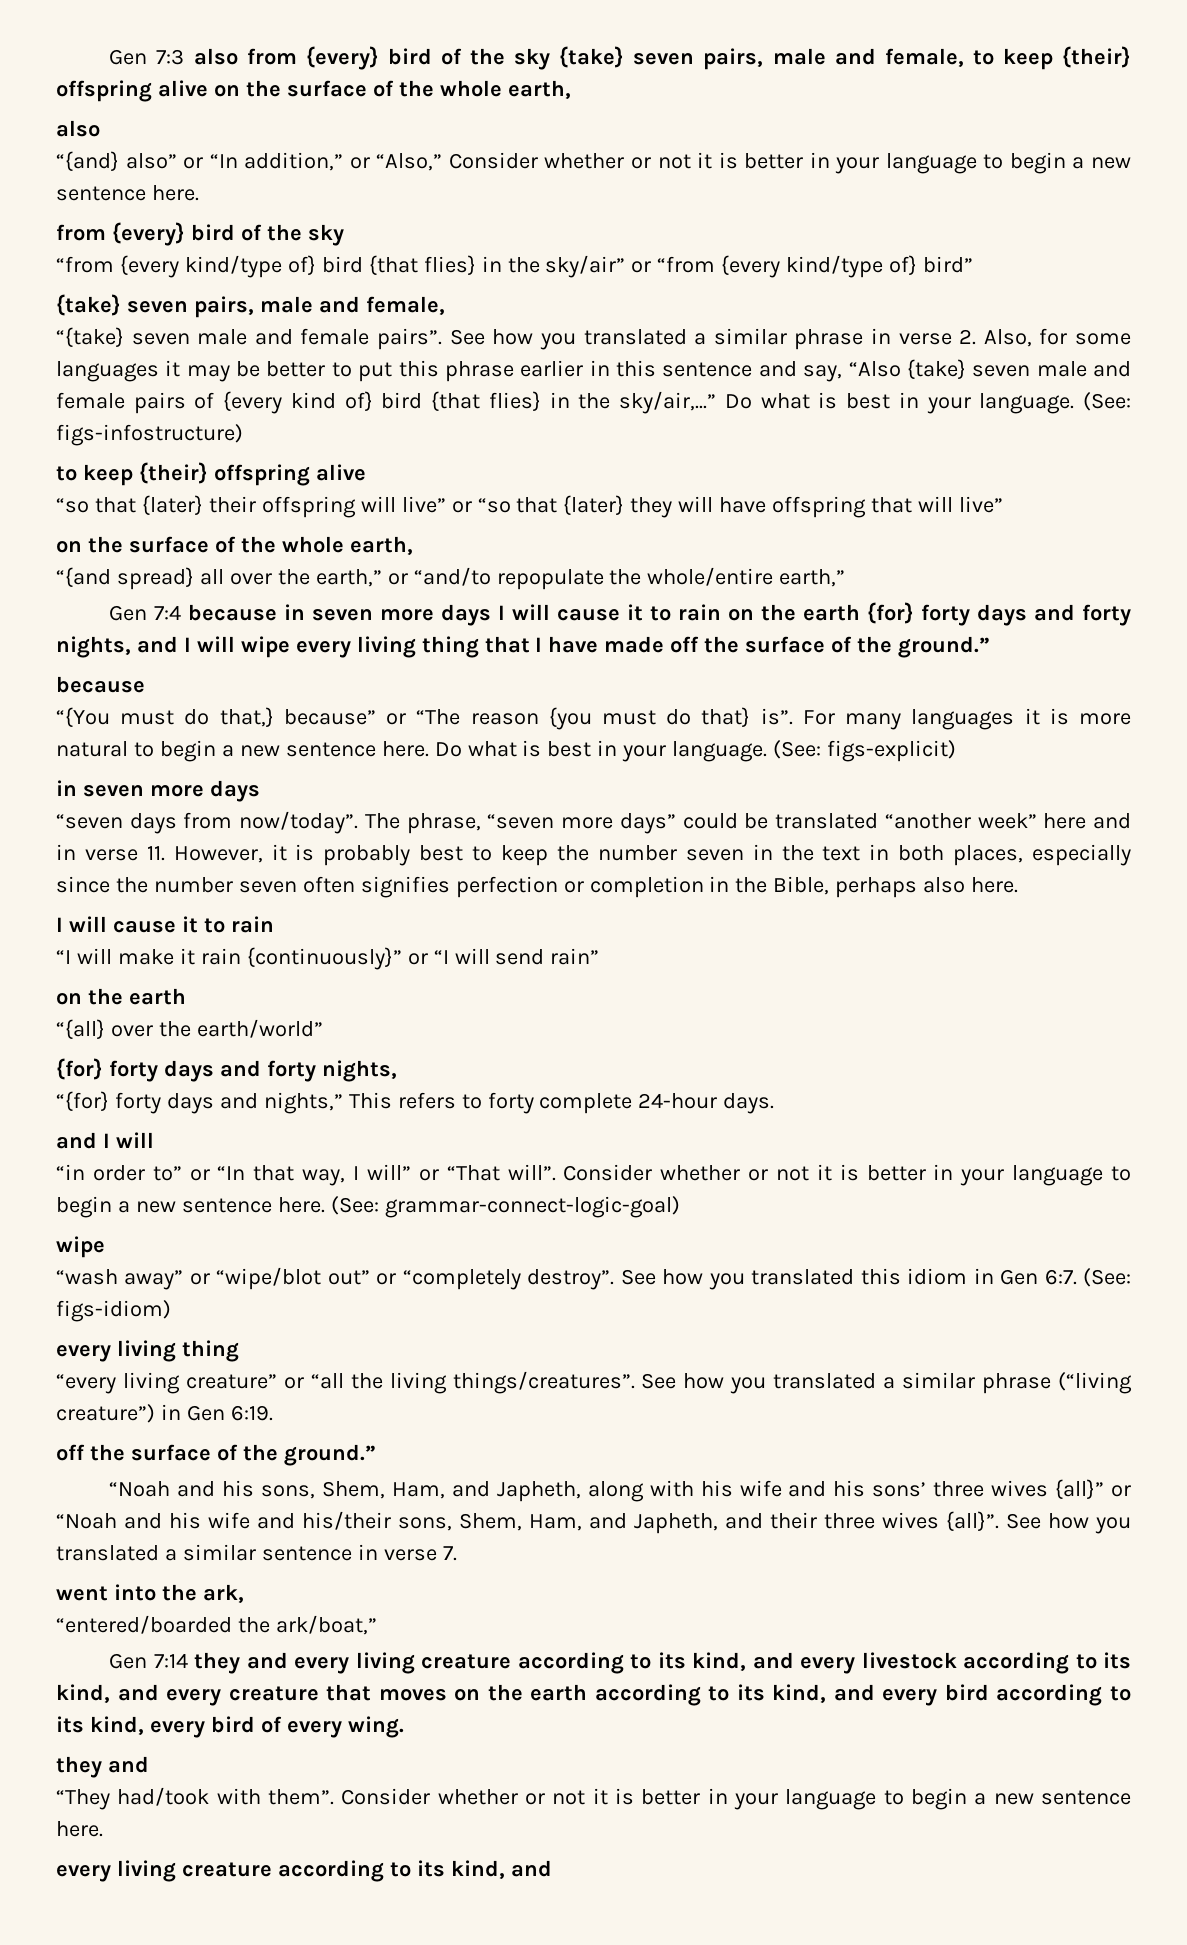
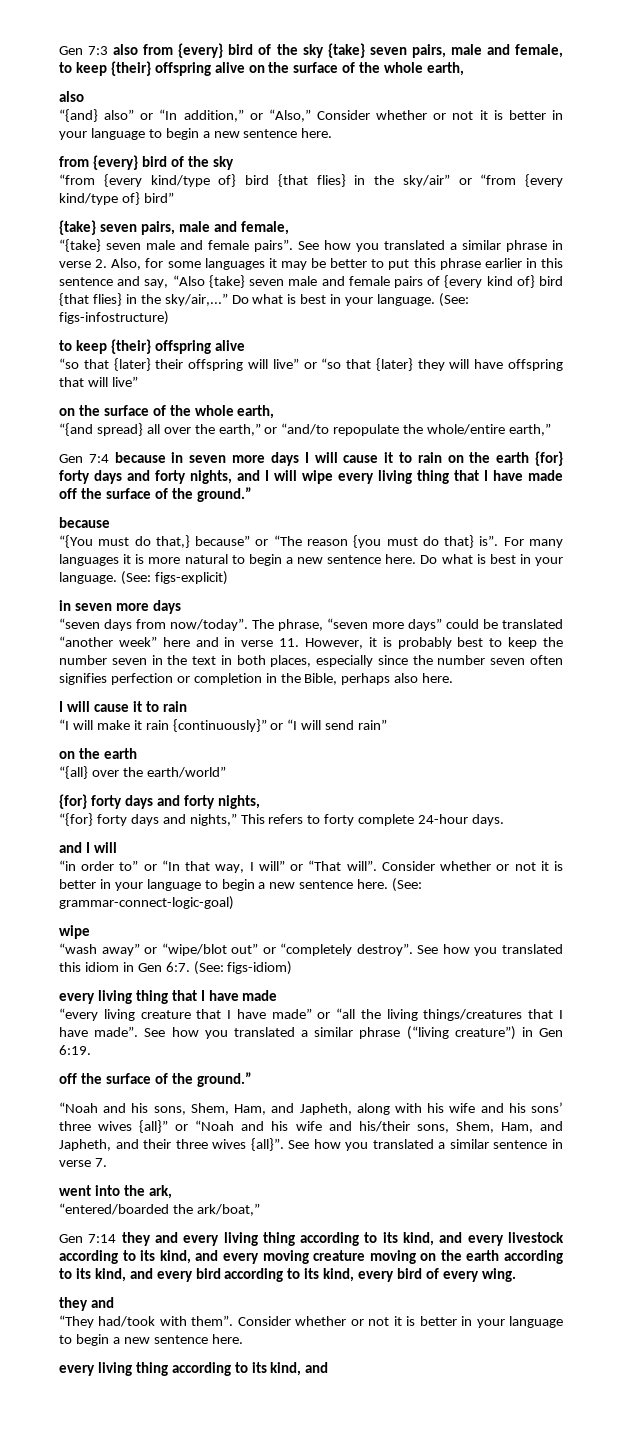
  (See: figs-idiom)
- every living thing
- “every living creature” or “all the living things/creatures”.
+ every living thing that I have made
+ “every living creature that I have made” or “all the living things/creatures that I have made”.
- Gen 7:14 they and every living creature according to its kind, and every livestock according to its kind, and every creature that moves on the earth according to its kind, and every bird according to its kind, every bird of every wing.
+ Gen 7:14 they and every living thing according to its kind, and every livestock according to its kind, and every moving creature moving on the earth according to its kind, and every bird according to its kind, every bird of every wing.
  “They had/took with them”. Consider whether or not it is better in your language to begin a new sentence here.
- every living creature according to its kind, and
+ every living thing according to its kind, and

